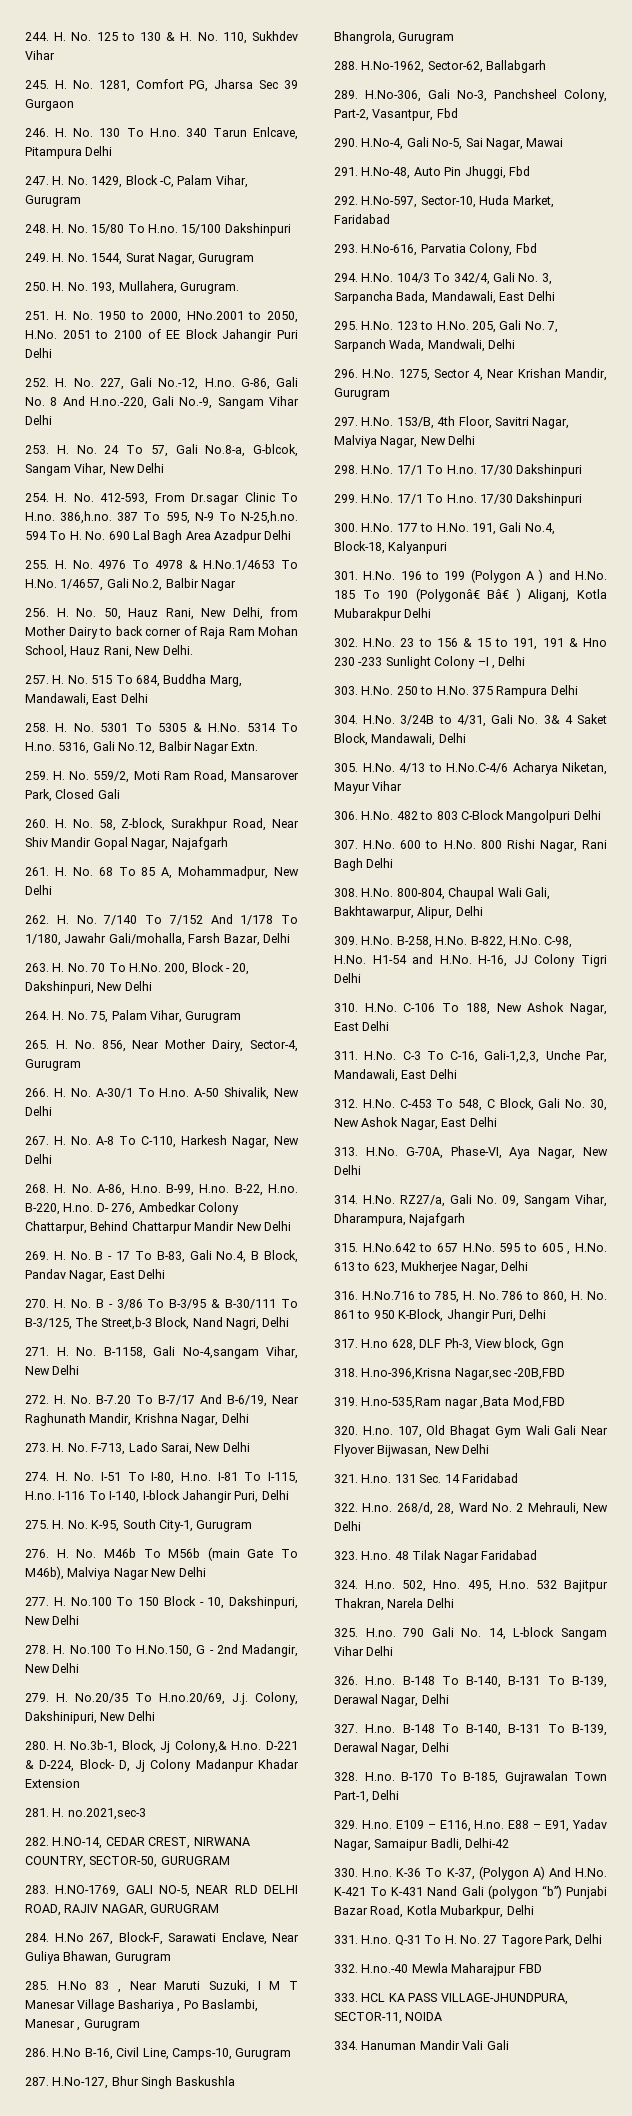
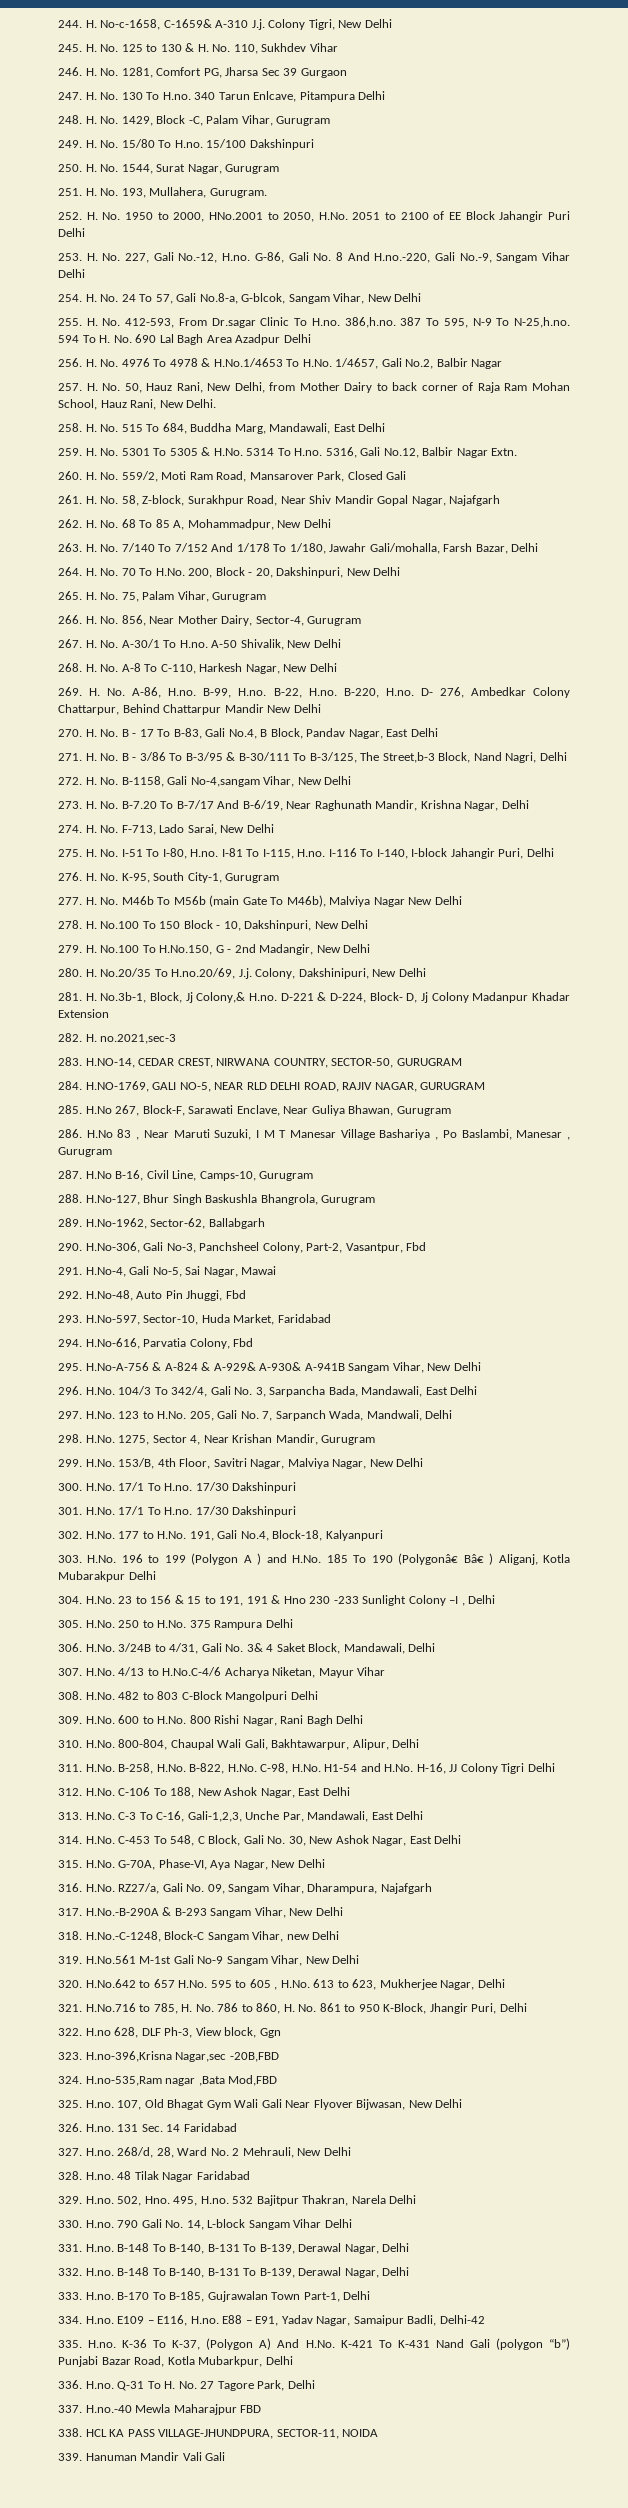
- 244. H. No. 125 to 130 & H. No. 110, Sukhdev Vihar
+ 244. H. No-c-1658, C-1659& A-310 J.j. Colony Tigri, New Delhi
+ 245. H. No. 125 to 130 & H. No. 110, Sukhdev Vihar
- 245. H. No. 1281, Comfort PG, Jharsa Sec 39 Gurgaon
+ 246. H. No. 1281, Comfort PG, Jharsa Sec 39 Gurgaon
- 246. H. No. 130 To H.no. 340 Tarun Enlcave, Pitampura Delhi
+ 247. H. No. 130 To H.no. 340 Tarun Enlcave, Pitampura Delhi
- 247. H. No. 1429, Block -C, Palam Vihar, Gurugram
+ 248. H. No. 1429, Block -C, Palam Vihar, Gurugram
- 248. H. No. 15/80 To H.no. 15/100 Dakshinpuri
+ 249. H. No. 15/80 To H.no. 15/100 Dakshinpuri
- 249. H. No. 1544, Surat Nagar, Gurugram
+ 250. H. No. 1544, Surat Nagar, Gurugram
- 250. H. No. 193, Mullahera, Gurugram.
+ 251. H. No. 193, Mullahera, Gurugram.
- 251. H. No. 1950 to 2000, HNo.2001 to 2050, H.No. 2051 to 2100 of EE Block Jahangir Puri Delhi
+ 252. H. No. 1950 to 2000, HNo.2001 to 2050, H.No. 2051 to 2100 of EE Block Jahangir Puri Delhi
- 252. H. No. 227, Gali No.-12, H.no. G-86, Gali No. 8 And H.no.-220, Gali No.-9, Sangam Vihar Delhi
+ 253. H. No. 227, Gali No.-12, H.no. G-86, Gali No. 8 And H.no.-220, Gali No.-9, Sangam Vihar Delhi
- 253. H. No. 24 To 57, Gali No.8-a, G-blcok, Sangam Vihar, New Delhi
+ 254. H. No. 24 To 57, Gali No.8-a, G-blcok, Sangam Vihar, New Delhi
- 254. H. No. 412-593, From Dr.sagar Clinic To H.no. 386,h.no. 387 To 595, N-9 To N-25,h.no. 594 To H. No. 690 Lal Bagh Area Azadpur Delhi
+ 255. H. No. 412-593, From Dr.sagar Clinic To H.no. 386,h.no. 387 To 595, N-9 To N-25,h.no. 594 To H. No. 690 Lal Bagh Area Azadpur Delhi
- 255. H. No. 4976 To 4978 & H.No.1/4653 To H.No. 1/4657, Gali No.2, Balbir Nagar
+ 256. H. No. 4976 To 4978 & H.No.1/4653 To H.No. 1/4657, Gali No.2, Balbir Nagar
- 256. H. No. 50, Hauz Rani, New Delhi, from Mother Dairy to back corner of Raja Ram Mohan School, Hauz Rani, New Delhi.
+ 257. H. No. 50, Hauz Rani, New Delhi, from Mother Dairy to back corner of Raja Ram Mohan School, Hauz Rani, New Delhi.
- 257. H. No. 515 To 684, Buddha Marg, Mandawali, East Delhi
+ 258. H. No. 515 To 684, Buddha Marg, Mandawali, East Delhi
- 258. H. No. 5301 To 5305 & H.No. 5314 To H.no. 5316, Gali No.12, Balbir Nagar Extn.
+ 259. H. No. 5301 To 5305 & H.No. 5314 To H.no. 5316, Gali No.12, Balbir Nagar Extn.
- 259. H. No. 559/2, Moti Ram Road, Mansarover Park, Closed Gali
+ 260. H. No. 559/2, Moti Ram Road, Mansarover Park, Closed Gali
- 260. H. No. 58, Z-block, Surakhpur Road, Near Shiv Mandir Gopal Nagar, Najafgarh
+ 261. H. No. 58, Z-block, Surakhpur Road, Near Shiv Mandir Gopal Nagar, Najafgarh
- 261. H. No. 68 To 85 A, Mohammadpur, New Delhi
+ 262. H. No. 68 To 85 A, Mohammadpur, New Delhi
- 262. H. No. 7/140 To 7/152 And 1/178 To 1/180, Jawahr Gali/mohalla, Farsh Bazar, Delhi
+ 263. H. No. 7/140 To 7/152 And 1/178 To 1/180, Jawahr Gali/mohalla, Farsh Bazar, Delhi
- 263. H. No. 70 To H.No. 200, Block - 20, Dakshinpuri, New Delhi
+ 264. H. No. 70 To H.No. 200, Block - 20, Dakshinpuri, New Delhi
- 264. H. No. 75, Palam Vihar, Gurugram
+ 265. H. No. 75, Palam Vihar, Gurugram
- 265. H. No. 856, Near Mother Dairy, Sector-4, Gurugram
+ 266. H. No. 856, Near Mother Dairy, Sector-4, Gurugram
- 266. H. No. A-30/1 To H.no. A-50 Shivalik, New Delhi
+ 267. H. No. A-30/1 To H.no. A-50 Shivalik, New Delhi
- 267. H. No. A-8 To C-110, Harkesh Nagar, New Delhi
+ 268. H. No. A-8 To C-110, Harkesh Nagar, New Delhi
- 268. H. No. A-86, H.no. B-99, H.no. B-22, H.no. B-220, H.no. D- 276, Ambedkar Colony Chattarpur, Behind Chattarpur Mandir New Delhi
+ 269. H. No. A-86, H.no. B-99, H.no. B-22, H.no. B-220, H.no. D- 276, Ambedkar Colony Chattarpur, Behind Chattarpur Mandir New Delhi
- 269. H. No. B - 17 To B-83, Gali No.4, B Block, Pandav Nagar, East Delhi
+ 270. H. No. B - 17 To B-83, Gali No.4, B Block, Pandav Nagar, East Delhi
- 270. H. No. B - 3/86 To B-3/95 & B-30/111 To B-3/125, The Street,b-3 Block, Nand Nagri, Delhi
+ 271. H. No. B - 3/86 To B-3/95 & B-30/111 To B-3/125, The Street,b-3 Block, Nand Nagri, Delhi
- 271. H. No. B-1158, Gali No-4,sangam Vihar, New Delhi
+ 272. H. No. B-1158, Gali No-4,sangam Vihar, New Delhi
- 272. H. No. B-7.20 To B-7/17 And B-6/19, Near Raghunath Mandir, Krishna Nagar, Delhi
+ 273. H. No. B-7.20 To B-7/17 And B-6/19, Near Raghunath Mandir, Krishna Nagar, Delhi
- 273. H. No. F-713, Lado Sarai, New Delhi
+ 274. H. No. F-713, Lado Sarai, New Delhi
- 274. H. No. I-51 To I-80, H.no. I-81 To I-115, H.no. I-116 To I-140, I-block Jahangir Puri, Delhi
+ 275. H. No. I-51 To I-80, H.no. I-81 To I-115, H.no. I-116 To I-140, I-block Jahangir Puri, Delhi
- 275. H. No. K-95, South City-1, Gurugram
+ 276. H. No. K-95, South City-1, Gurugram
- 276. H. No. M46b To M56b (main Gate To M46b), Malviya Nagar New Delhi
+ 277. H. No. M46b To M56b (main Gate To M46b), Malviya Nagar New Delhi
- 277. H. No.100 To 150 Block - 10, Dakshinpuri, New Delhi
+ 278. H. No.100 To 150 Block - 10, Dakshinpuri, New Delhi
- 278. H. No.100 To H.No.150, G - 2nd Madangir, New Delhi
+ 279. H. No.100 To H.No.150, G - 2nd Madangir, New Delhi
- 279. H. No.20/35 To H.no.20/69, J.j. Colony, Dakshinipuri, New Delhi
+ 280. H. No.20/35 To H.no.20/69, J.j. Colony, Dakshinipuri, New Delhi
- 280. H. No.3b-1, Block, Jj Colony,& H.no. D-221 & D-224, Block- D, Jj Colony Madanpur Khadar Extension
+ 281. H. No.3b-1, Block, Jj Colony,& H.no. D-221 & D-224, Block- D, Jj Colony Madanpur Khadar Extension
- 281. H. no.2021,sec-3
+ 282. H. no.2021,sec-3
- 282. H.NO-14, CEDAR CREST, NIRWANA COUNTRY, SECTOR-50, GURUGRAM
+ 283. H.NO-14, CEDAR CREST, NIRWANA COUNTRY, SECTOR-50, GURUGRAM
- 283. H.NO-1769, GALI NO-5, NEAR RLD DELHI ROAD, RAJIV NAGAR, GURUGRAM
+ 284. H.NO-1769, GALI NO-5, NEAR RLD DELHI ROAD, RAJIV NAGAR, GURUGRAM
- 284. H.No 267, Block-F, Sarawati Enclave, Near Guliya Bhawan, Gurugram
+ 285. H.No 267, Block-F, Sarawati Enclave, Near Guliya Bhawan, Gurugram
- 285. H.No 83 , Near Maruti Suzuki, I M T Manesar Village Bashariya , Po Baslambi, Manesar , Gurugram
+ 286. H.No 83 , Near Maruti Suzuki, I M T Manesar Village Bashariya , Po Baslambi, Manesar , Gurugram
- 286. H.No B-16, Civil Line, Camps-10, Gurugram
+ 287. H.No B-16, Civil Line, Camps-10, Gurugram
- 287. H.No-127, Bhur Singh Baskushla Bhangrola, Gurugram
+ 288. H.No-127, Bhur Singh Baskushla Bhangrola, Gurugram
- 288. H.No-1962, Sector-62, Ballabgarh
+ 289. H.No-1962, Sector-62, Ballabgarh
- 289. H.No-306, Gali No-3, Panchsheel Colony, Part-2, Vasantpur, Fbd
+ 290. H.No-306, Gali No-3, Panchsheel Colony, Part-2, Vasantpur, Fbd
- 290. H.No-4, Gali No-5, Sai Nagar, Mawai
+ 291. H.No-4, Gali No-5, Sai Nagar, Mawai
- 291. H.No-48, Auto Pin Jhuggi, Fbd
+ 292. H.No-48, Auto Pin Jhuggi, Fbd
- 292. H.No-597, Sector-10, Huda Market, Faridabad
+ 293. H.No-597, Sector-10, Huda Market, Faridabad
- 293. H.No-616, Parvatia Colony, Fbd
+ 294. H.No-616, Parvatia Colony, Fbd
- 294. H.No. 104/3 To 342/4, Gali No. 3, Sarpancha Bada, Mandawali, East Delhi
+ 295. H.No-A-756 & A-824 & A-929& A-930& A-941B Sangam Vihar, New Delhi
+ 296. H.No. 104/3 To 342/4, Gali No. 3, Sarpancha Bada, Mandawali, East Delhi
- 295. H.No. 123 to H.No. 205, Gali No. 7, Sarpanch Wada, Mandwali, Delhi
+ 297. H.No. 123 to H.No. 205, Gali No. 7, Sarpanch Wada, Mandwali, Delhi
- 296. H.No. 1275, Sector 4, Near Krishan Mandir, Gurugram
+ 298. H.No. 1275, Sector 4, Near Krishan Mandir, Gurugram
- 297. H.No. 153/B, 4th Floor, Savitri Nagar, Malviya Nagar, New Delhi
+ 299. H.No. 153/B, 4th Floor, Savitri Nagar, Malviya Nagar, New Delhi
- 298. H.No. 17/1 To H.no. 17/30 Dakshinpuri
- 299. H.No. 17/1 To H.no. 17/30 Dakshinpuri
- 300. H.No. 177 to H.No. 191, Gali No.4, Block-18, Kalyanpuri
+ 300. H.No. 17/1 To H.no. 17/30 Dakshinpuri
+ 301. H.No. 17/1 To H.no. 17/30 Dakshinpuri
+ 302. H.No. 177 to H.No. 191, Gali No.4, Block-18, Kalyanpuri
- 301. H.No. 196 to 199 (Polygon A ) and H.No. 185 To 190 (Polygonâ€ Bâ€ ) Aliganj, Kotla Mubarakpur Delhi
+ 303. H.No. 196 to 199 (Polygon A ) and H.No. 185 To 190 (Polygonâ€ Bâ€ ) Aliganj, Kotla Mubarakpur Delhi
- 302. H.No. 23 to 156 & 15 to 191, 191 & Hno 230 -233 Sunlight Colony –I , Delhi
+ 304. H.No. 23 to 156 & 15 to 191, 191 & Hno 230 -233 Sunlight Colony –I , Delhi
- 303. H.No. 250 to H.No. 375 Rampura Delhi
+ 305. H.No. 250 to H.No. 375 Rampura Delhi
- 304. H.No. 3/24B to 4/31, Gali No. 3& 4 Saket Block, Mandawali, Delhi
+ 306. H.No. 3/24B to 4/31, Gali No. 3& 4 Saket Block, Mandawali, Delhi
- 305. H.No. 4/13 to H.No.C-4/6 Acharya Niketan, Mayur Vihar
+ 307. H.No. 4/13 to H.No.C-4/6 Acharya Niketan, Mayur Vihar
- 306. H.No. 482 to 803 C-Block Mangolpuri Delhi
+ 308. H.No. 482 to 803 C-Block Mangolpuri Delhi
- 307. H.No. 600 to H.No. 800 Rishi Nagar, Rani Bagh Delhi
+ 309. H.No. 600 to H.No. 800 Rishi Nagar, Rani Bagh Delhi
- 308. H.No. 800-804, Chaupal Wali Gali, Bakhtawarpur, Alipur, Delhi
+ 310. H.No. 800-804, Chaupal Wali Gali, Bakhtawarpur, Alipur, Delhi
- 309. H.No. B-258, H.No. B-822, H.No. C-98, H.No. H1-54 and H.No. H-16, JJ Colony Tigri Delhi
+ 311. H.No. B-258, H.No. B-822, H.No. C-98, H.No. H1-54 and H.No. H-16, JJ Colony Tigri Delhi
- 310. H.No. C-106 To 188, New Ashok Nagar, East Delhi
+ 312. H.No. C-106 To 188, New Ashok Nagar, East Delhi
- 311. H.No. C-3 To C-16, Gali-1,2,3, Unche Par, Mandawali, East Delhi
+ 313. H.No. C-3 To C-16, Gali-1,2,3, Unche Par, Mandawali, East Delhi
- 312. H.No. C-453 To 548, C Block, Gali No. 30, New Ashok Nagar, East Delhi
+ 314. H.No. C-453 To 548, C Block, Gali No. 30, New Ashok Nagar, East Delhi
- 313. H.No. G-70A, Phase-VI, Aya Nagar, New Delhi
+ 315. H.No. G-70A, Phase-VI, Aya Nagar, New Delhi
- 314. H.No. RZ27/a, Gali No. 09, Sangam Vihar, Dharampura, Najafgarh
+ 316. H.No. RZ27/a, Gali No. 09, Sangam Vihar, Dharampura, Najafgarh
- 315. H.No.642 to 657 H.No. 595 to 605 , H.No. 613 to 623, Mukherjee Nagar, Delhi
+ 317. H.No.-B-290A & B-293 Sangam Vihar, New Delhi
+ 318. H.No.-C-1248, Block-C Sangam Vihar, new Delhi
+ 319. H.No.561 M-1st Gali No-9 Sangam Vihar, New Delhi
+ 320. H.No.642 to 657 H.No. 595 to 605 , H.No. 613 to 623, Mukherjee Nagar, Delhi
- 316. H.No.716 to 785, H. No. 786 to 860, H. No. 861 to 950 K-Block, Jhangir Puri, Delhi
+ 321. H.No.716 to 785, H. No. 786 to 860, H. No. 861 to 950 K-Block, Jhangir Puri, Delhi
- 317. H.no 628, DLF Ph-3, View block, Ggn
+ 322. H.no 628, DLF Ph-3, View block, Ggn
- 318. H.no-396,Krisna Nagar,sec -20B,FBD
+ 323. H.no-396,Krisna Nagar,sec -20B,FBD
- 319. H.no-535,Ram nagar ,Bata Mod,FBD
+ 324. H.no-535,Ram nagar ,Bata Mod,FBD
- 320. H.no. 107, Old Bhagat Gym Wali Gali Near Flyover Bijwasan, New Delhi
+ 325. H.no. 107, Old Bhagat Gym Wali Gali Near Flyover Bijwasan, New Delhi
- 321. H.no. 131 Sec. 14 Faridabad
+ 326. H.no. 131 Sec. 14 Faridabad
- 322. H.no. 268/d, 28, Ward No. 2 Mehrauli, New Delhi
+ 327. H.no. 268/d, 28, Ward No. 2 Mehrauli, New Delhi
- 323. H.no. 48 Tilak Nagar Faridabad
+ 328. H.no. 48 Tilak Nagar Faridabad
- 324. H.no. 502, Hno. 495, H.no. 532 Bajitpur Thakran, Narela Delhi
+ 329. H.no. 502, Hno. 495, H.no. 532 Bajitpur Thakran, Narela Delhi
- 325. H.no. 790 Gali No. 14, L-block Sangam Vihar Delhi
+ 330. H.no. 790 Gali No. 14, L-block Sangam Vihar Delhi
- 326. H.no. B-148 To B-140, B-131 To B-139, Derawal Nagar, Delhi
+ 331. H.no. B-148 To B-140, B-131 To B-139, Derawal Nagar, Delhi
- 327. H.no. B-148 To B-140, B-131 To B-139, Derawal Nagar, Delhi
+ 332. H.no. B-148 To B-140, B-131 To B-139, Derawal Nagar, Delhi
- 328. H.no. B-170 To B-185, Gujrawalan Town Part-1, Delhi
+ 333. H.no. B-170 To B-185, Gujrawalan Town Part-1, Delhi
- 329. H.no. E109 – E116, H.no. E88 – E91, Yadav Nagar, Samaipur Badli, Delhi-42
+ 334. H.no. E109 – E116, H.no. E88 – E91, Yadav Nagar, Samaipur Badli, Delhi-42
- 330. H.no. K-36 To K-37, (Polygon A) And H.No. K-421 To K-431 Nand Gali (polygon “b”) Punjabi Bazar Road, Kotla Mubarkpur, Delhi
+ 335. H.no. K-36 To K-37, (Polygon A) And H.No. K-421 To K-431 Nand Gali (polygon “b”) Punjabi Bazar Road, Kotla Mubarkpur, Delhi
- 331. H.no. Q-31 To H. No. 27 Tagore Park, Delhi
+ 336. H.no. Q-31 To H. No. 27 Tagore Park, Delhi
- 332. H.no.-40 Mewla Maharajpur FBD
+ 337. H.no.-40 Mewla Maharajpur FBD
- 333. HCL KA PASS VILLAGE-JHUNDPURA, SECTOR-11, NOIDA
+ 338. HCL KA PASS VILLAGE-JHUNDPURA, SECTOR-11, NOIDA
- 334. Hanuman Mandir Vali Gali
+ 339. Hanuman Mandir Vali Gali

